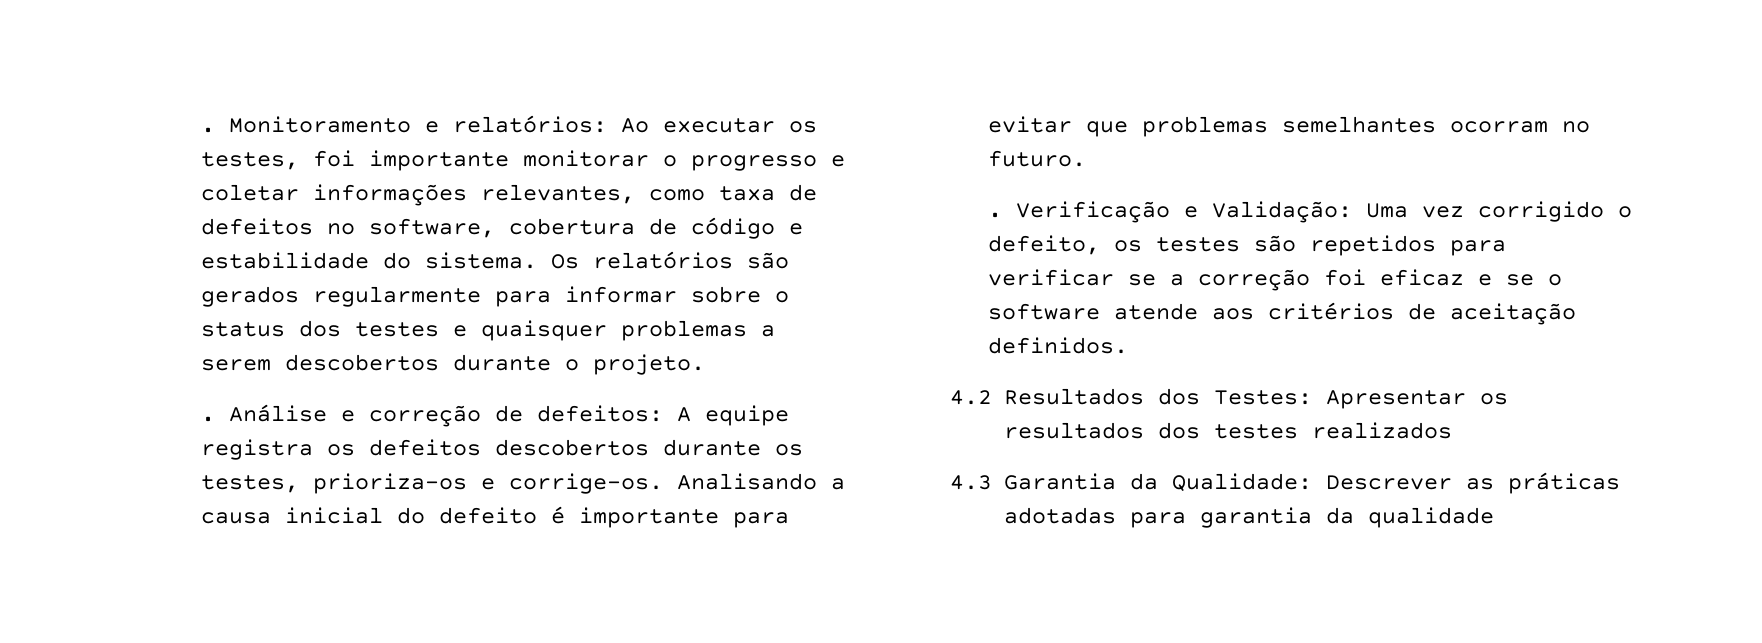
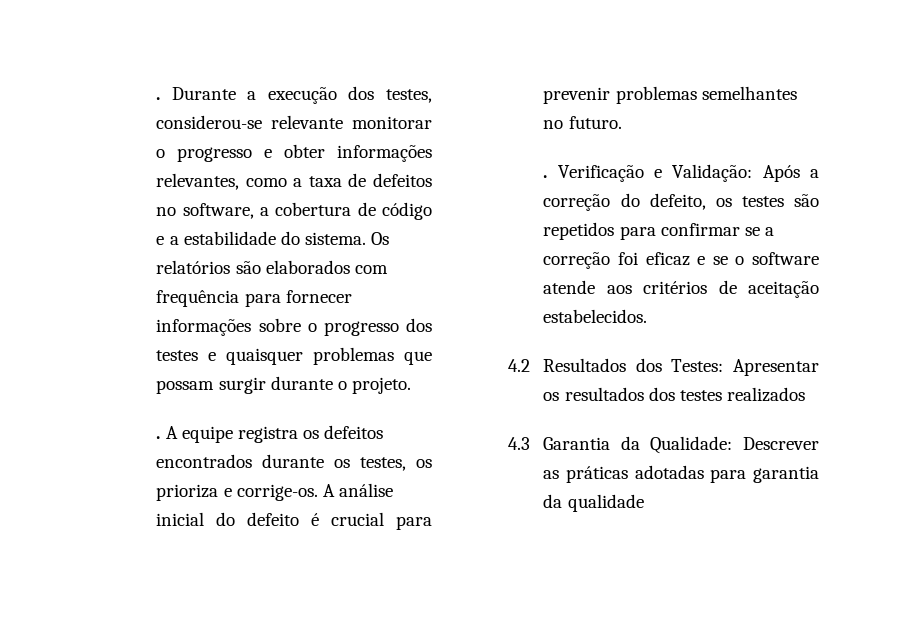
- . Monitoramento e relatórios: Ao executar os testes, foi importante monitorar o progresso e coletar informações relevantes, como taxa de defeitos no software, cobertura de código e estabilidade do sistema.
+ . Durante a execução dos testes, considerou-se relevante monitorar o progresso e obter informações relevantes, como a taxa de defeitos no software, a cobertura de código e a estabilidade do sistema.
- Os relatórios são gerados regularmente para informar sobre o status dos testes e quaisquer problemas a serem descobertos durante o projeto.
+ Os relatórios são elaborados com frequência para fornecer informações sobre o progresso dos testes e quaisquer problemas que possam surgir durante o projeto.
- Análise e correção de defeitos: A equipe registra os defeitos descobertos durante os testes, prioriza-os e corrige-os. Analisando a causa inicial do defeito é importante para evitar que problemas semelhantes ocorram no futuro.
+ A equipe registra os defeitos encontrados durante os testes, os prioriza e corrige-os. A análise inicial do defeito é crucial para prevenir problemas semelhantes no futuro.
- Verificação e Validação: Uma vez corrigido o defeito, os testes são repetidos para verificar se a correção foi eficaz e se o software atende aos critérios de aceitação definidos.
+ Verificação e Validação: Após a correção do defeito, os testes são repetidos para confirmar se a correção foi eficaz e se o software atende aos critérios de aceitação estabelecidos.

